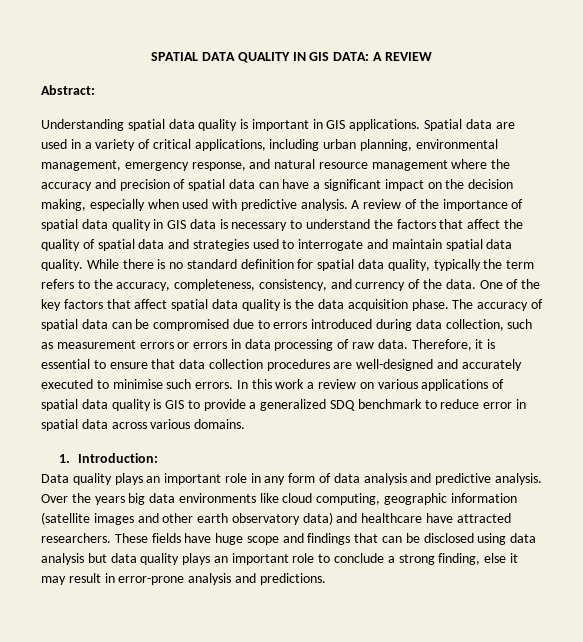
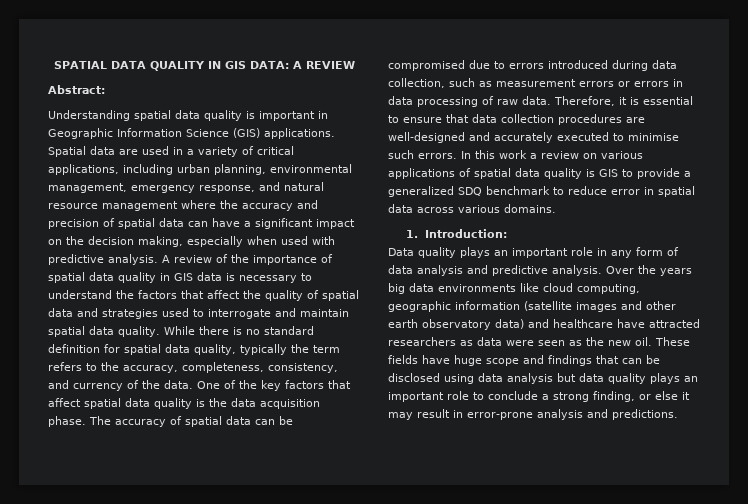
- Understanding spatial data quality is important in GIS applications.
+ Understanding spatial data quality is important in Geographic Information Science (GIS) applications.
- Over the years big data environments like cloud computing, geographic information (satellite images and other earth observatory data) and healthcare have attracted researchers.
+ Over the years big data environments like cloud computing, geographic information (satellite images and other earth observatory data) and healthcare have attracted researchers as data were seen as the new oil.
- These fields have huge scope and findings that can be disclosed using data analysis but data quality plays an important role to conclude a strong finding, else it may result in error-prone analysis and predictions.
+ These fields have huge scope and findings that can be disclosed using data analysis but data quality plays an important role to conclude a strong finding, or else it may result in error-prone analysis and predictions.

